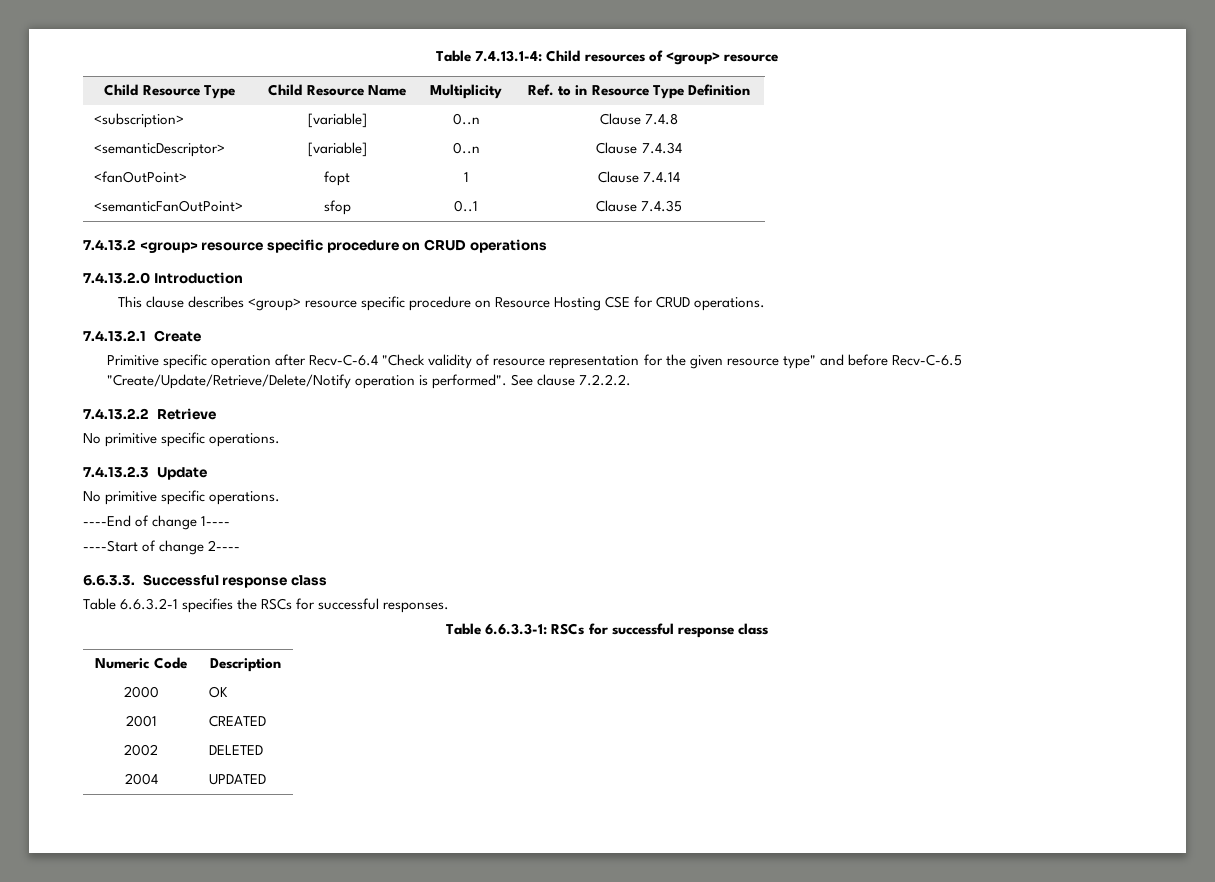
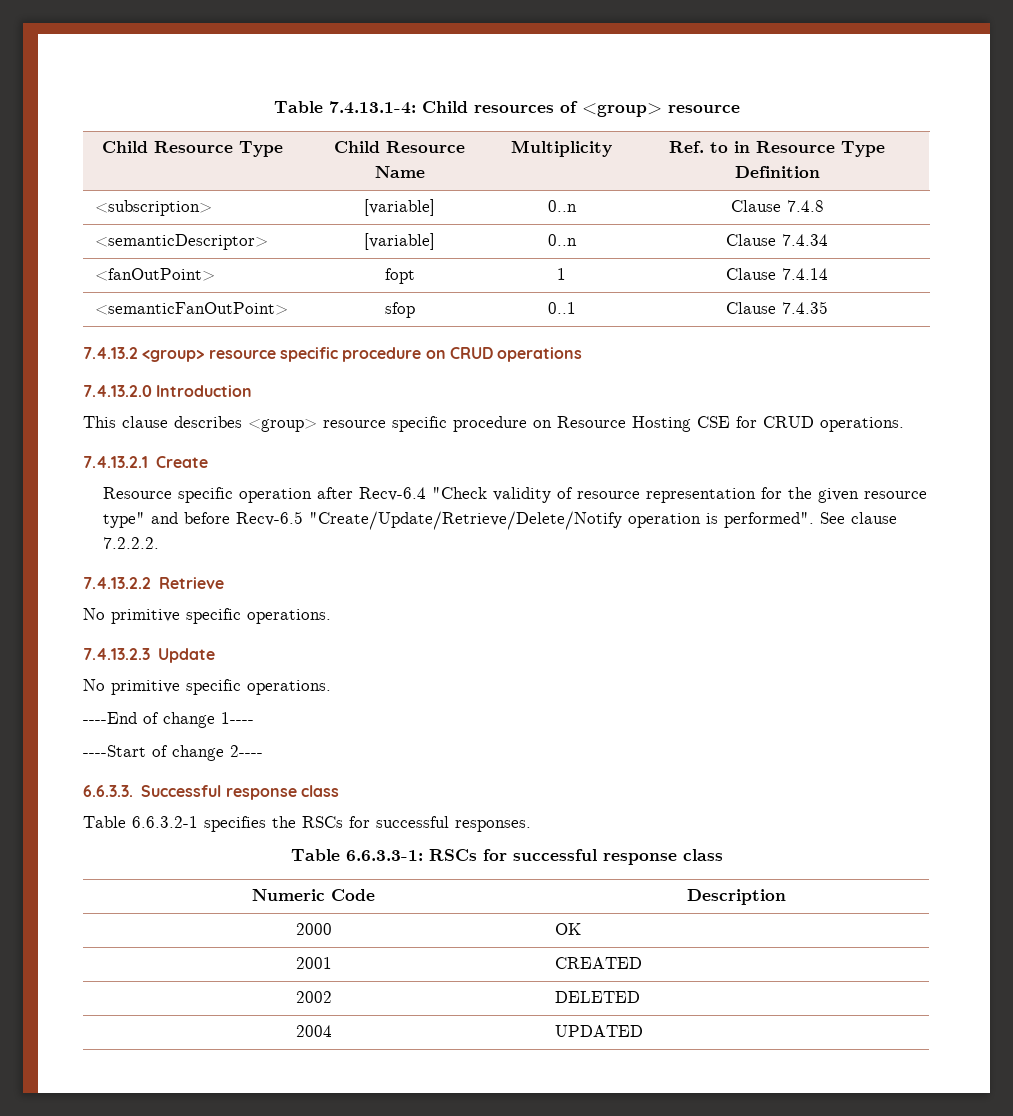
- Primitive specific operation after Recv-C-6.4 "Check validity of resource representation for the given resource type" and before Recv-C-6.5 "Create/Update/Retrieve/Delete/Notify operation is performed".
+ Resource specific operation after Recv-6.4 "Check validity of resource representation for the given resource type" and before Recv-6.5 "Create/Update/Retrieve/Delete/Notify operation is performed".

